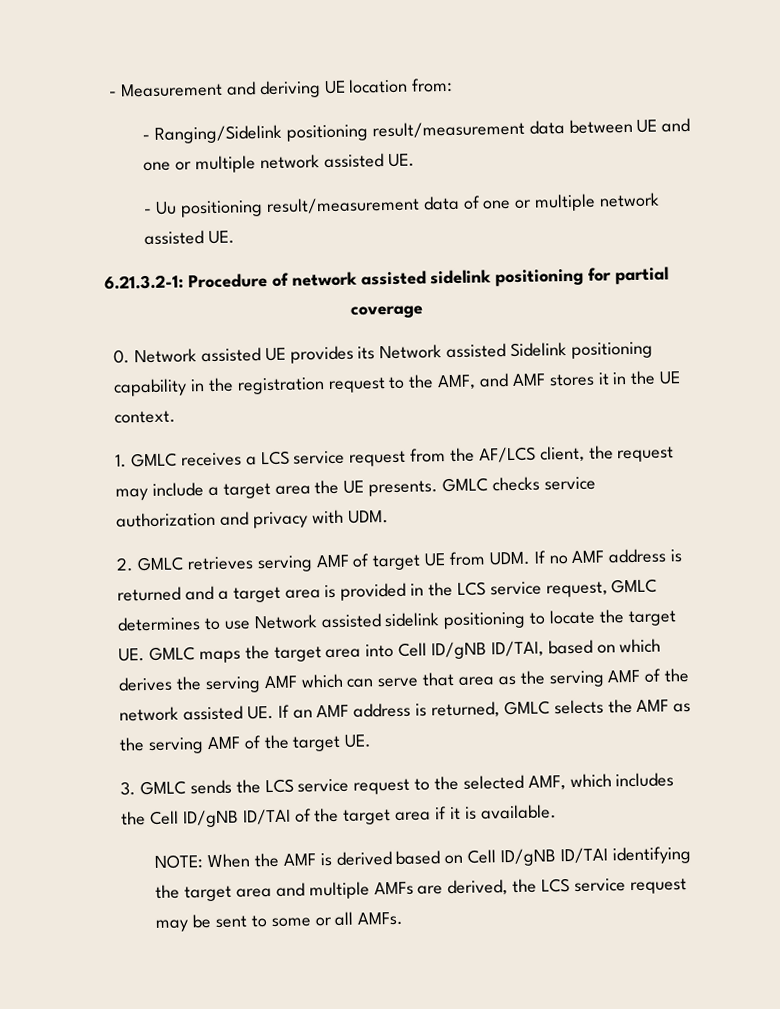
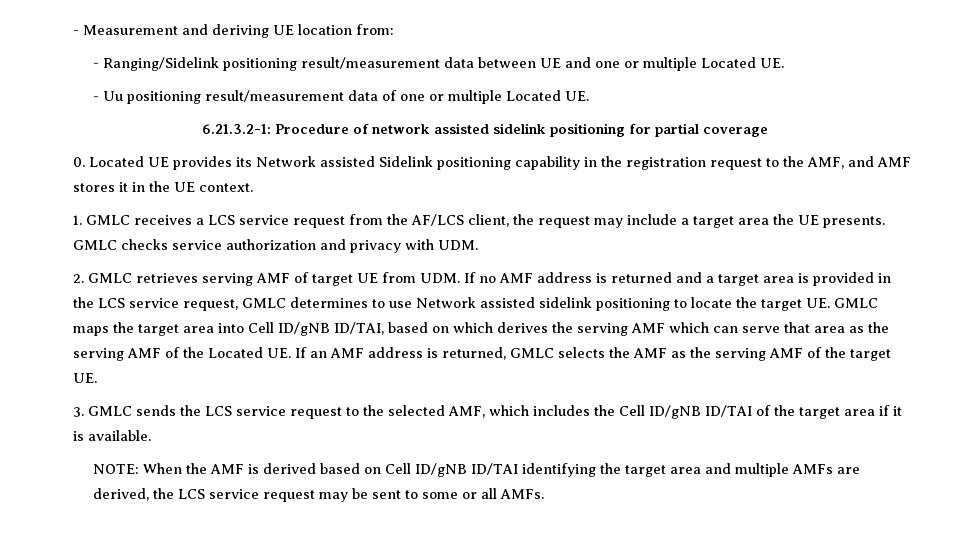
- - Ranging/Sidelink positioning result/measurement data between UE and one or multiple network assisted UE.
+ - Ranging/Sidelink positioning result/measurement data between UE and one or multiple Located UE.
- - Uu positioning result/measurement data of one or multiple network assisted UE.
+ - Uu positioning result/measurement data of one or multiple Located UE.
- 0. Network assisted UE provides its Network assisted Sidelink positioning capability in the registration request to the AMF, and AMF stores it in the UE context.
+ 0. Located UE provides its Network assisted Sidelink positioning capability in the registration request to the AMF, and AMF stores it in the UE context.
- 2. GMLC retrieves serving AMF of target UE from UDM. If no AMF address is returned and a target area is provided in the LCS service request, GMLC determines to use Network assisted sidelink positioning to locate the target UE. GMLC maps the target area into Cell ID/gNB ID/TAI, based on which derives the serving AMF which can serve that area as the serving AMF of the network assisted UE. If an AMF address is returned, GMLC selects the AMF as the serving AMF of the target UE.
+ 2. GMLC retrieves serving AMF of target UE from UDM. If no AMF address is returned and a target area is provided in the LCS service request, GMLC determines to use Network assisted sidelink positioning to locate the target UE. GMLC maps the target area into Cell ID/gNB ID/TAI, based on which derives the serving AMF which can serve that area as the serving AMF of the Located UE. If an AMF address is returned, GMLC selects the AMF as the serving AMF of the target UE.

